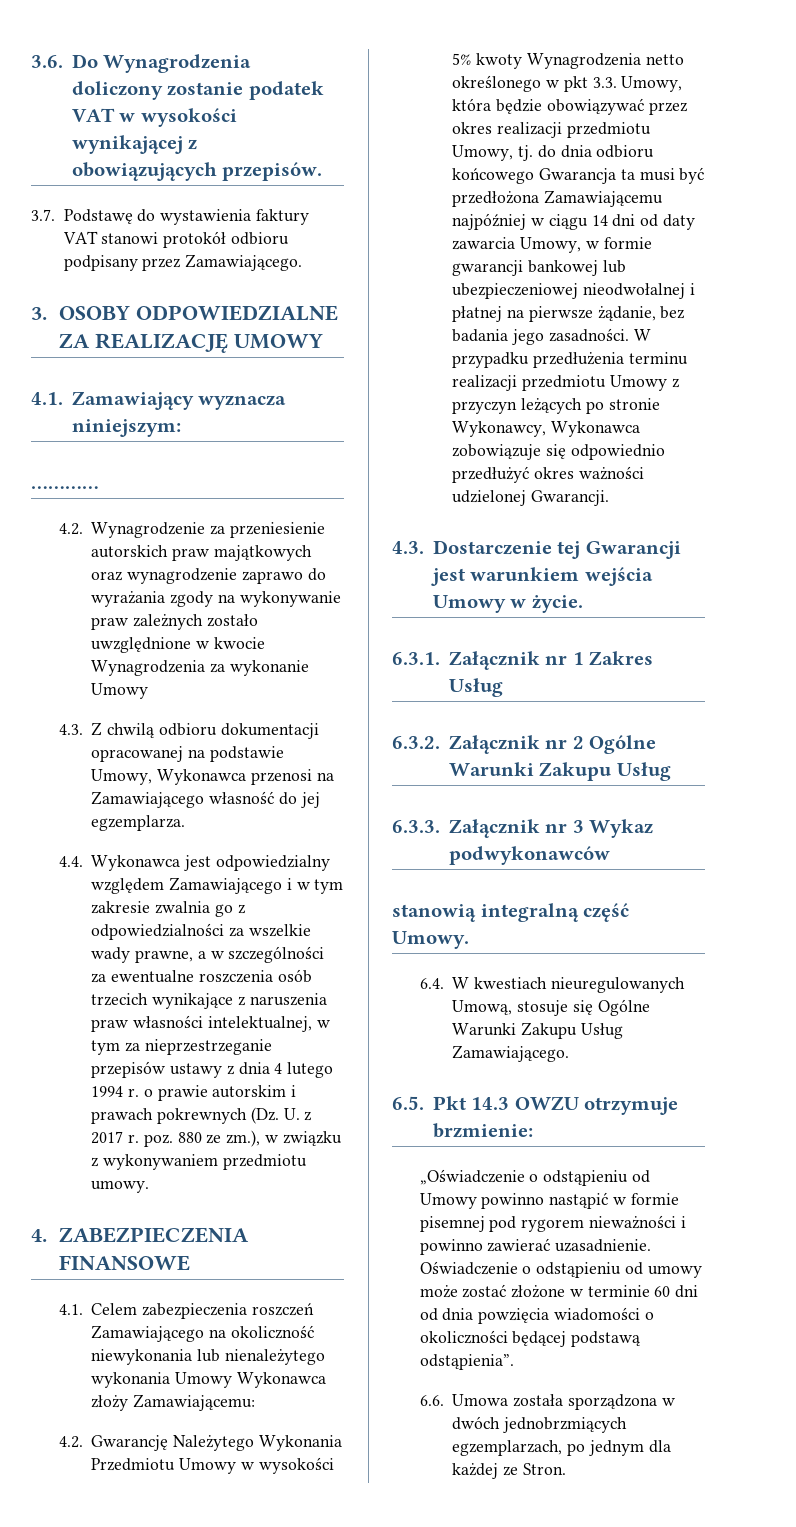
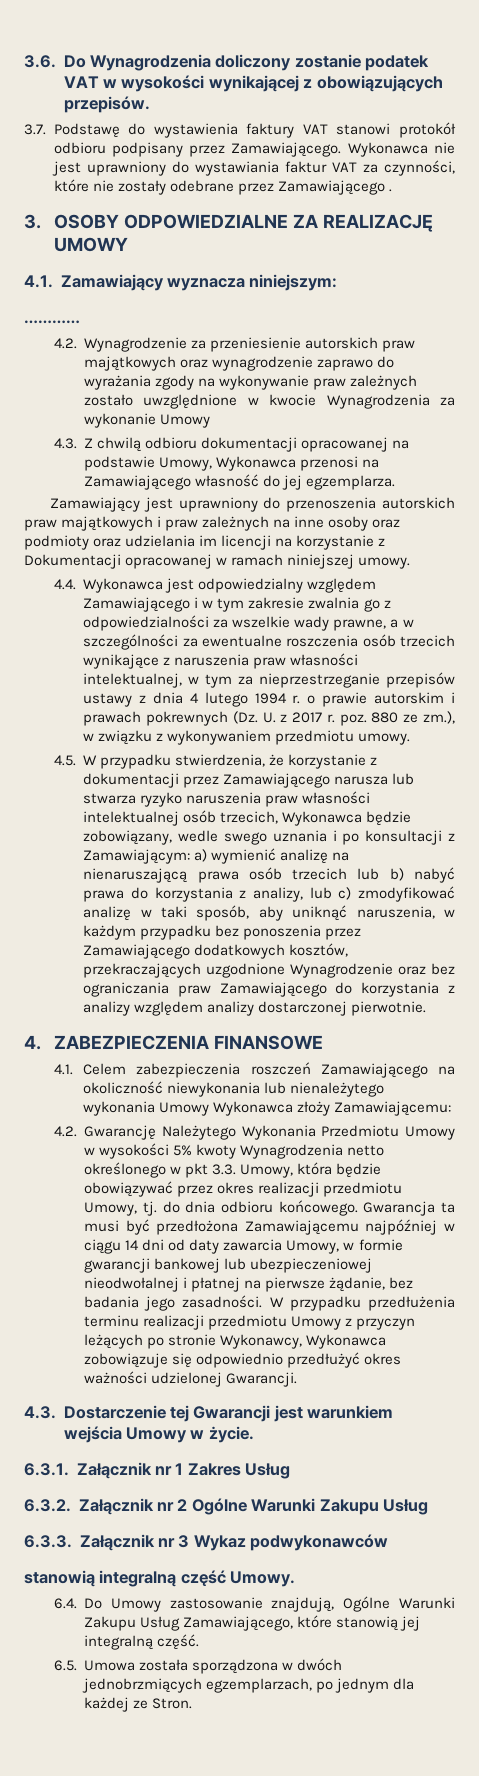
+ Wykonawca nie jest uprawniony do wystawiania faktur VAT za czynności, które nie zostały odebrane przez Zamawiającego .
+ Zamawiający jest uprawniony do przenoszenia autorskich praw majątkowych i praw zależnych na inne osoby oraz podmioty oraz udzielania im licencji na korzystanie z Dokumentacji opracowanej w ramach niniejszej umowy.
+ 4.5. W przypadku stwierdzenia, że korzystanie z dokumentacji przez Zamawiającego narusza lub stwarza ryzyko naruszenia praw własności intelektualnej osób trzecich, Wykonawca będzie zobowiązany, wedle swego uznania i po konsultacji z Zamawiającym: a) wymienić analizę na nienaruszającą prawa osób trzecich lub b) nabyć prawa do korzystania z analizy, lub c) zmodyfikować analizę w taki sposób, aby uniknąć naruszenia, w każdym przypadku bez ponoszenia przez Zamawiającego dodatkowych kosztów, przekraczających uzgodnione Wynagrodzenie oraz bez ograniczania praw Zamawiającego do korzystania z analizy względem analizy dostarczonej pierwotnie.
- 4.2. Gwarancję Należytego Wykonania Przedmiotu Umowy w wysokości 5% kwoty Wynagrodzenia netto określonego w pkt 3.3. Umowy, która będzie obowiązywać przez okres realizacji przedmiotu Umowy, tj. do dnia odbioru końcowego Gwarancja ta musi być przedłożona Zamawiającemu najpóźniej w ciągu 14 dni od daty zawarcia Umowy, w formie gwarancji bankowej lub ubezpieczeniowej nieodwołalnej i płatnej na pierwsze żądanie, bez badania jego zasadności.
+ 4.2. Gwarancję Należytego Wykonania Przedmiotu Umowy w wysokości 5% kwoty Wynagrodzenia netto określonego w pkt 3.3. Umowy, która będzie obowiązywać przez okres realizacji przedmiotu Umowy, tj. do dnia odbioru końcowego. Gwarancja ta musi być przedłożona Zamawiającemu najpóźniej w ciągu 14 dni od daty zawarcia Umowy, w formie gwarancji bankowej lub ubezpieczeniowej nieodwołalnej i płatnej na pierwsze żądanie, bez badania jego zasadności.
- 6.4. W kwestiach nieuregulowanych Umową, stosuje się Ogólne Warunki Zakupu Usług Zamawiającego.
- 6.5. Pkt 14.3 OWZU otrzymuje brzmienie:
- „Oświadczenie o odstąpieniu od Umowy powinno nastąpić w formie pisemnej pod rygorem nieważności i powinno zawierać uzasadnienie. Oświadczenie o odstąpieniu od umowy może zostać złożone w terminie 60 dni od dnia powzięcia wiadomości o okoliczności będącej podstawą odstąpienia”.
- 6.6. Umowa została sporządzona w dwóch jednobrzmiących egzemplarzach, po jednym dla każdej ze Stron.
+ 6.4. Do Umowy zastosowanie znajdują, Ogólne Warunki Zakupu Usług Zamawiającego, które stanowią jej integralną część.
+ 6.5. Umowa została sporządzona w dwóch jednobrzmiących egzemplarzach, po jednym dla każdej ze Stron.

